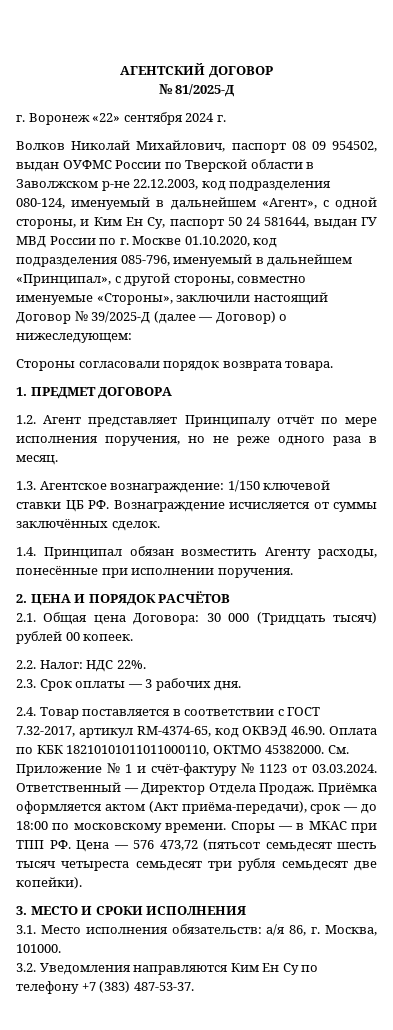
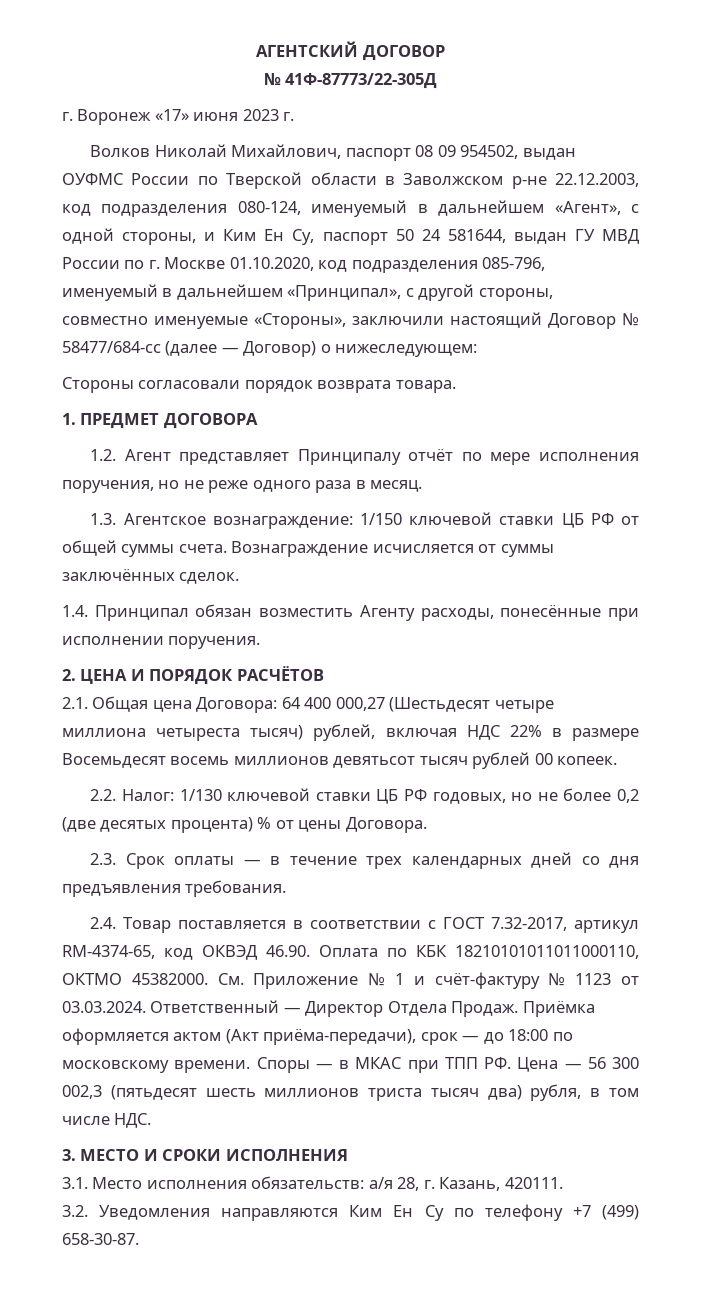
- № 81/2025-Д
+ № 41Ф-87773/22-305Д
- г. Воронеж «22» сентября 2024 г.
+ г. Воронеж «17» июня 2023 г.
- Волков Николай Михайлович, паспорт 08 09 954502, выдан ОУФМС России по Тверской области в Заволжском р-не 22.12.2003, код подразделения 080-124, именуемый в дальнейшем «Агент», с одной стороны, и Ким Ен Су, паспорт 50 24 581644, выдан ГУ МВД России по г. Москве 01.10.2020, код подразделения 085-796, именуемый в дальнейшем «Принципал», с другой стороны, совместно именуемые «Стороны», заключили настоящий Договор № 39/2025-Д (далее — Договор) о нижеследующем:
+ Волков Николай Михайлович, паспорт 08 09 954502, выдан ОУФМС России по Тверской области в Заволжском р-не 22.12.2003, код подразделения 080-124, именуемый в дальнейшем «Агент», с одной стороны, и Ким Ен Су, паспорт 50 24 581644, выдан ГУ МВД России по г. Москве 01.10.2020, код подразделения 085-796, именуемый в дальнейшем «Принципал», с другой стороны, совместно именуемые «Стороны», заключили настоящий Договор № 58477/684-сс (далее — Договор) о нижеследующем:
- 1.3. Агентское вознаграждение: 1/150 ключевой ставки ЦБ РФ. Вознаграждение исчисляется от суммы заключённых сделок.
+ 1.3. Агентское вознаграждение: 1/150 ключевой ставки ЦБ РФ от общей суммы счета. Вознаграждение исчисляется от суммы заключённых сделок.
- 2.1. Общая цена Договора: 30 000 (Тридцать тысяч) рублей 00 копеек.
+ 2.1. Общая цена Договора: 64 400 000,27 (Шестьдесят четыре миллиона четыреста тысяч) рублей, включая НДС 22% в размере Восемьдесят восемь миллионов девятьсот тысяч рублей 00 копеек.
- 2.2. Налог: НДС 22%.
- 2.3. Срок оплаты — 3 рабочих дня.
+ 2.2. Налог: 1/130 ключевой ставки ЦБ РФ годовых, но не более 0,2 (две десятых процента) % от цены Договора.
+ 2.3. Срок оплаты — в течение трех календарных дней со дня предъявления требования.
- Споры — в МКАС при ТПП РФ. Цена — 576 473,72 (пятьсот семьдесят шесть тысяч четыреста семьдесят три рубля семьдесят две копейки).
+ Споры — в МКАС при ТПП РФ. Цена — 56 300 002,3 (пятьдесят шесть миллионов триста тысяч два) рубля, в том числе НДС.
- 3.1. Место исполнения обязательств: а/я 86, г. Москва, 101000.
+ 3.1. Место исполнения обязательств: а/я 28, г. Казань, 420111.
- 3.2. Уведомления направляются Ким Ен Су по телефону +7 (383) 487-53-37.
+ 3.2. Уведомления направляются Ким Ен Су по телефону +7 (499) 658-30-87.

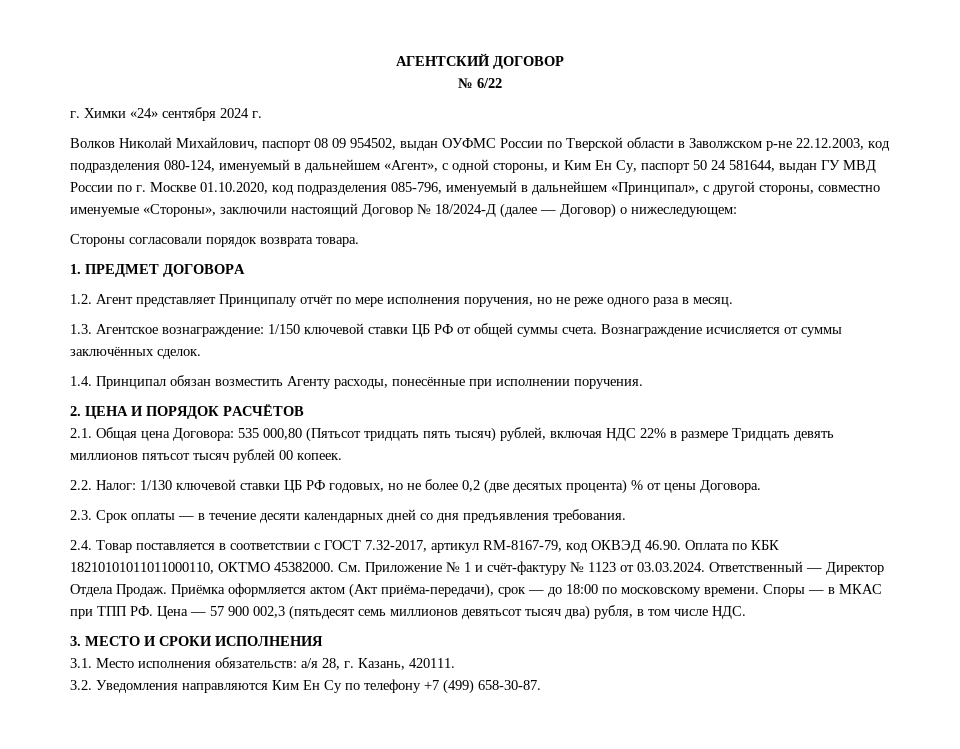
- № 41Ф-87773/22-305Д
- г. Воронеж «17» июня 2023 г.
+ № 6/22
+ г. Химки «24» сентября 2024 г.
- Волков Николай Михайлович, паспорт 08 09 954502, выдан ОУФМС России по Тверской области в Заволжском р-не 22.12.2003, код подразделения 080-124, именуемый в дальнейшем «Агент», с одной стороны, и Ким Ен Су, паспорт 50 24 581644, выдан ГУ МВД России по г. Москве 01.10.2020, код подразделения 085-796, именуемый в дальнейшем «Принципал», с другой стороны, совместно именуемые «Стороны», заключили настоящий Договор № 58477/684-сс (далее — Договор) о нижеследующем:
+ Волков Николай Михайлович, паспорт 08 09 954502, выдан ОУФМС России по Тверской области в Заволжском р-не 22.12.2003, код подразделения 080-124, именуемый в дальнейшем «Агент», с одной стороны, и Ким Ен Су, паспорт 50 24 581644, выдан ГУ МВД России по г. Москве 01.10.2020, код подразделения 085-796, именуемый в дальнейшем «Принципал», с другой стороны, совместно именуемые «Стороны», заключили настоящий Договор № 18/2024-Д (далее — Договор) о нижеследующем:
- 2.1. Общая цена Договора: 64 400 000,27 (Шестьдесят четыре миллиона четыреста тысяч) рублей, включая НДС 22% в размере Восемьдесят восемь миллионов девятьсот тысяч рублей 00 копеек.
+ 2.1. Общая цена Договора: 535 000,80 (Пятьсот тридцать пять тысяч) рублей, включая НДС 22% в размере Тридцать девять миллионов пятьсот тысяч рублей 00 копеек.
- 2.3. Срок оплаты — в течение трех календарных дней со дня предъявления требования.
+ 2.3. Срок оплаты — в течение десяти календарных дней со дня предъявления требования.
- 2.4. Товар поставляется в соответствии с ГОСТ 7.32-2017, артикул RM-4374-65, код ОКВЭД 46.90. Оплата по КБК 18210101011011000110, ОКТМО 45382000.
+ 2.4. Товар поставляется в соответствии с ГОСТ 7.32-2017, артикул RM-8167-79, код ОКВЭД 46.90. Оплата по КБК 18210101011011000110, ОКТМО 45382000.
- Споры — в МКАС при ТПП РФ. Цена — 56 300 002,3 (пятьдесят шесть миллионов триста тысяч два) рубля, в том числе НДС.
+ Споры — в МКАС при ТПП РФ. Цена — 57 900 002,3 (пятьдесят семь миллионов девятьсот тысяч два) рубля, в том числе НДС.

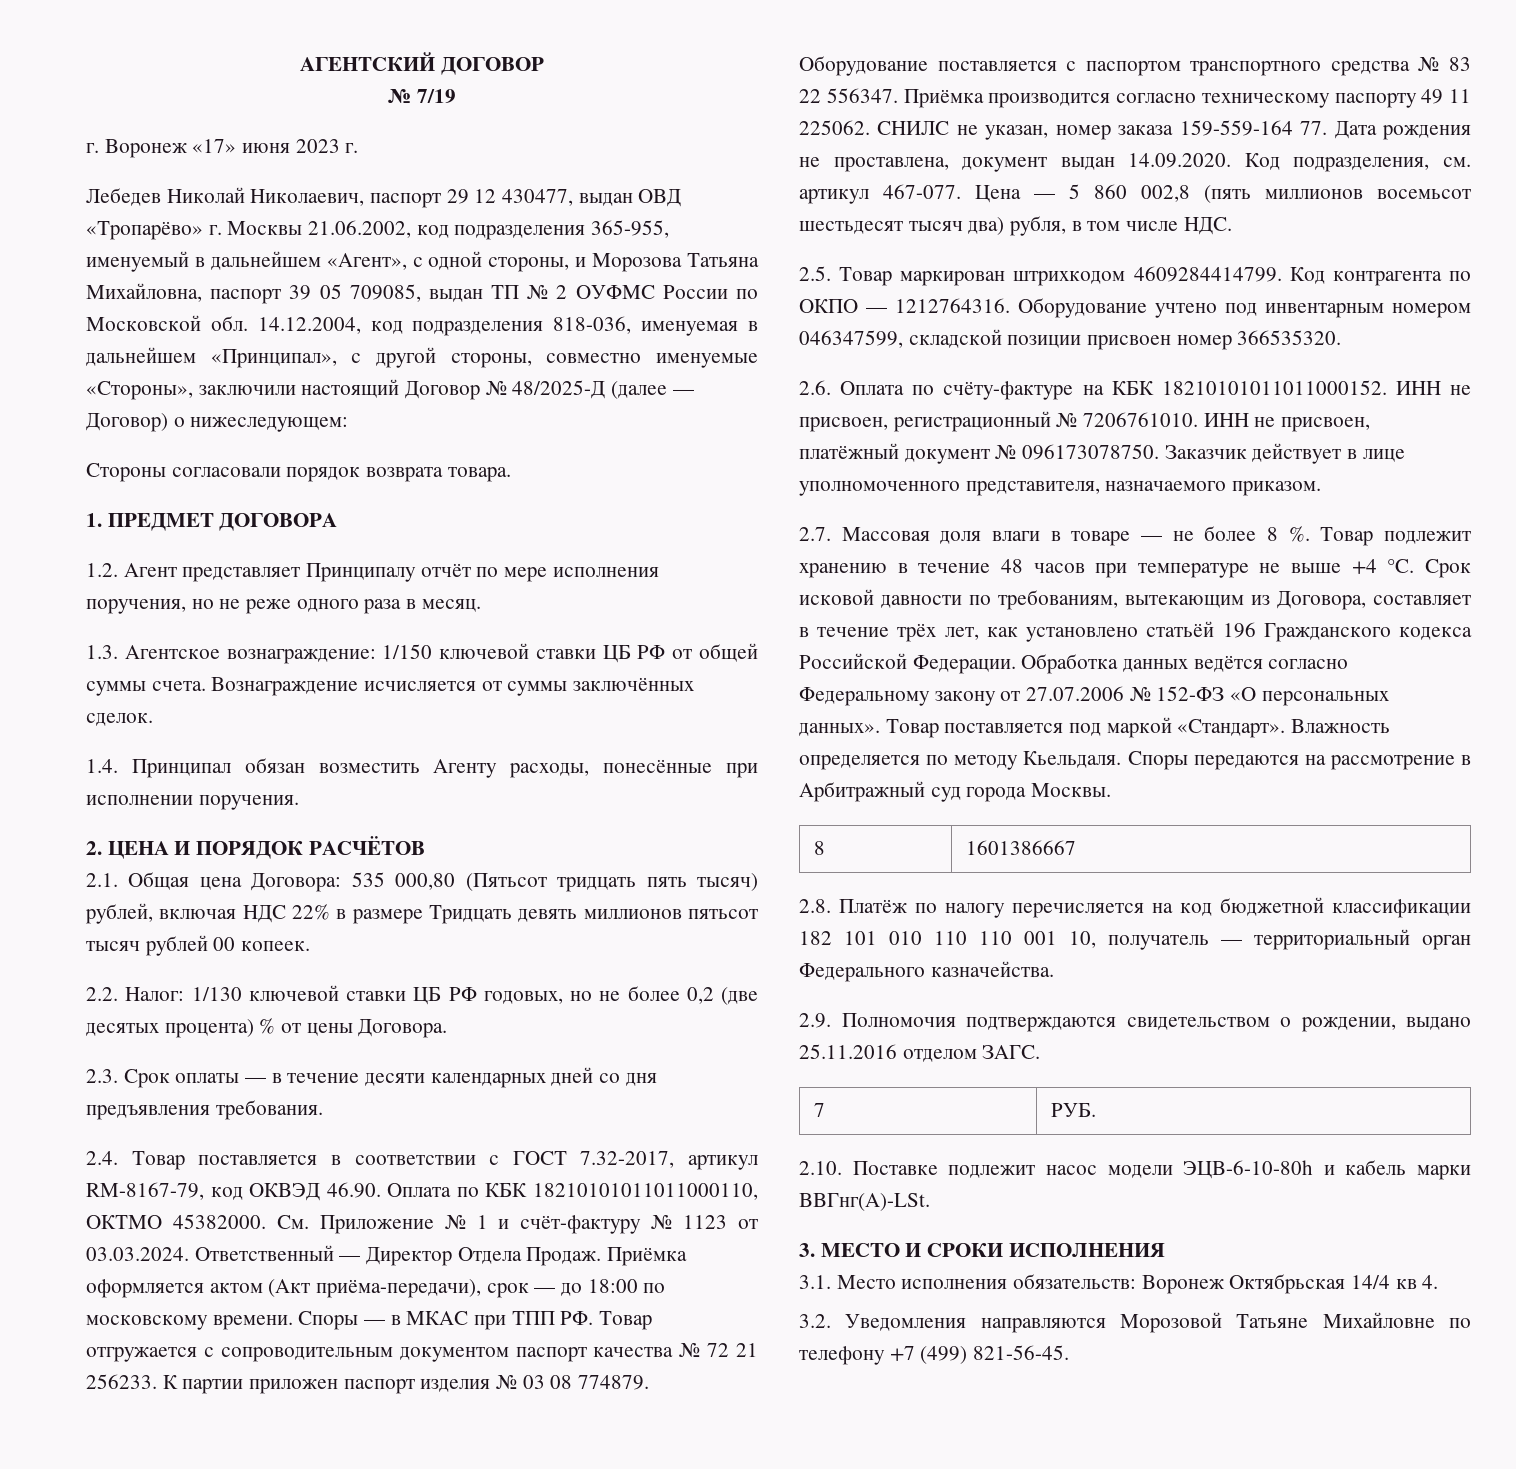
- № 6/22
- г. Химки «24» сентября 2024 г.
- Волков Николай Михайлович, паспорт 08 09 954502, выдан ОУФМС России по Тверской области в Заволжском р-не 22.12.2003, код подразделения 080-124, именуемый в дальнейшем «Агент», с одной стороны, и Ким Ен Су, паспорт 50 24 581644, выдан ГУ МВД России по г. Москве 01.10.2020, код подразделения 085-796, именуемый в дальнейшем «Принципал», с другой стороны, совместно именуемые «Стороны», заключили настоящий Договор № 18/2024-Д (далее — Договор) о нижеследующем:
+ № 7/19
+ г. Воронеж «17» июня 2023 г.
+ Лебедев Николай Николаевич, паспорт 29 12 430477, выдан ОВД «Тропарёво» г. Москвы 21.06.2002, код подразделения 365-955, именуемый в дальнейшем «Агент», с одной стороны, и Морозова Татьяна Михайловна, паспорт 39 05 709085, выдан ТП № 2 ОУФМС России по Московской обл. 14.12.2004, код подразделения 818-036, именуемая в дальнейшем «Принципал», с другой стороны, совместно именуемые «Стороны», заключили настоящий Договор № 48/2025-Д (далее — Договор) о нижеследующем:
- Споры — в МКАС при ТПП РФ. Цена — 57 900 002,3 (пятьдесят семь миллионов девятьсот тысяч два) рубля, в том числе НДС.
+ Споры — в МКАС при ТПП РФ. Товар отгружается с сопроводительным документом паспорт качества № 72 21 256233. К партии приложен паспорт изделия № 03 08 774879. Оборудование поставляется с паспортом транспортного средства № 83 22 556347. Приёмка производится согласно техническому паспорту 49 11 225062. СНИЛС не указан, номер заказа 159-559-164 77. Дата рождения не проставлена, документ выдан 14.09.2020. Код подразделения, см. артикул 467-077. Цена — 5 860 002,8 (пять миллионов восемьсот шестьдесят тысяч два) рубля, в том числе НДС.
+ 2.5. Товар маркирован штрихкодом 4609284414799. Код контрагента по ОКПО — 1212764316. Оборудование учтено под инвентарным номером 046347599, складской позиции присвоен номер 366535320.
+ 2.6. Оплата по счёту-фактуре на КБК 18210101011011000152. ИНН не присвоен, регистрационный № 7206761010. ИНН не присвоен, платёжный документ № 096173078750. Заказчик действует в лице уполномоченного представителя, назначаемого приказом.
+ 2.7. Массовая доля влаги в товаре — не более 8 %. Товар подлежит хранению в течение 48 часов при температуре не выше +4 °C. Срок исковой давности по требованиям, вытекающим из Договора, составляет в течение трёх лет, как установлено статьёй 196 Гражданского кодекса Российской Федерации. Обработка данных ведётся согласно Федеральному закону от 27.07.2006 № 152-ФЗ «О персональных данных». Товар поставляется под маркой «Стандарт». Влажность определяется по методу Кьельдаля. Споры передаются на рассмотрение в Арбитражный суд города Москвы.
+ 8 | 1601386667
+ 2.8. Платёж по налогу перечисляется на код бюджетной классификации 182 101 010 110 110 001 10, получатель — территориальный орган Федерального казначейства.
+ 2.9. Полномочия подтверждаются свидетельством о рождении, выдано 25.11.2016 отделом ЗАГС.
+ 7 | РУБ.
+ 2.10. Поставке подлежит насос модели ЭЦВ-6-10-80h и кабель марки ВВГнг(А)-LSt.
- 3.1. Место исполнения обязательств: а/я 28, г. Казань, 420111.
+ 3.1. Место исполнения обязательств: Воронеж Октябрьская 14/4 кв 4.
- 3.2. Уведомления направляются Ким Ен Су по телефону +7 (499) 658-30-87.
+ 3.2. Уведомления направляются Морозовой Татьяне Михайловне по телефону +7 (499) 821-56-45.

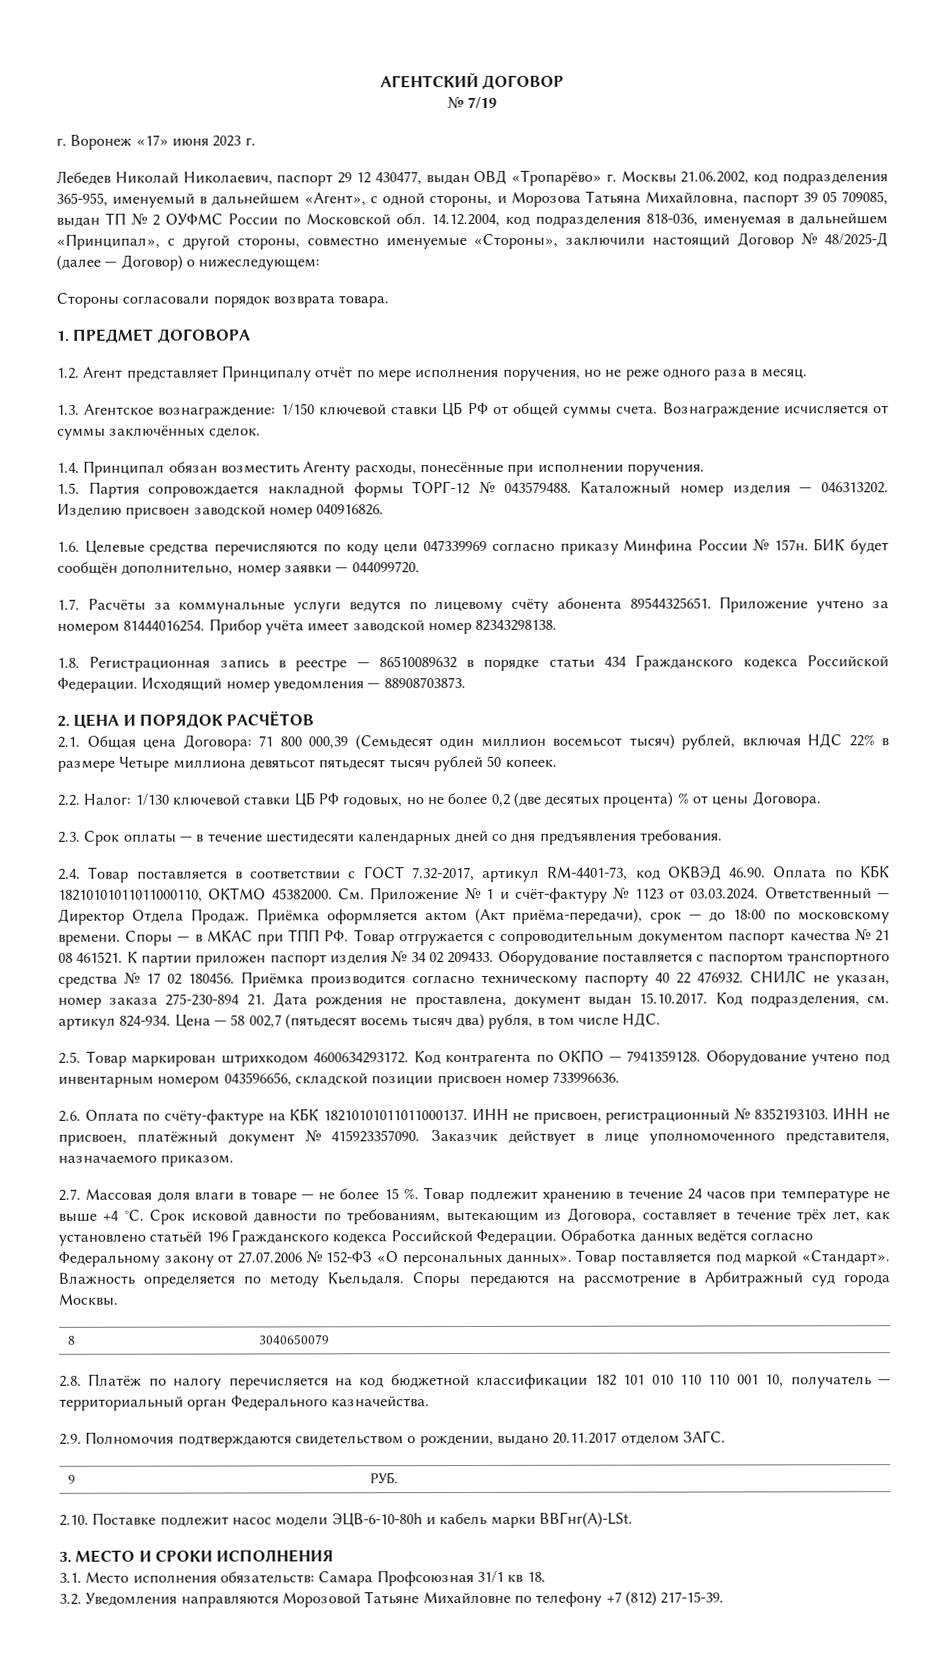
+ 1.5. Партия сопровождается накладной формы ТОРГ-12 № 043579488. Каталожный номер изделия — 046313202. Изделию присвоен заводской номер 040916826.
+ 1.6. Целевые средства перечисляются по коду цели 047339969 согласно приказу Минфина России № 157н. БИК будет сообщён дополнительно, номер заявки — 044099720.
+ 1.7. Расчёты за коммунальные услуги ведутся по лицевому счёту абонента 89544325651. Приложение учтено за номером 81444016254. Прибор учёта имеет заводской номер 82343298138.
+ 1.8. Регистрационная запись в реестре — 86510089632 в порядке статьи 434 Гражданского кодекса Российской Федерации. Исходящий номер уведомления — 88908703873.
- 2.1. Общая цена Договора: 535 000,80 (Пятьсот тридцать пять тысяч) рублей, включая НДС 22% в размере Тридцать девять миллионов пятьсот тысяч рублей 00 копеек.
+ 2.1. Общая цена Договора: 71 800 000,39 (Семьдесят один миллион восемьсот тысяч) рублей, включая НДС 22% в размере Четыре миллиона девятьсот пятьдесят тысяч рублей 50 копеек.
- 2.3. Срок оплаты — в течение десяти календарных дней со дня предъявления требования.
+ 2.3. Срок оплаты — в течение шестидесяти календарных дней со дня предъявления требования.
- 2.4. Товар поставляется в соответствии с ГОСТ 7.32-2017, артикул RM-8167-79, код ОКВЭД 46.90. Оплата по КБК 18210101011011000110, ОКТМО 45382000.
+ 2.4. Товар поставляется в соответствии с ГОСТ 7.32-2017, артикул RM-4401-73, код ОКВЭД 46.90. Оплата по КБК 18210101011011000110, ОКТМО 45382000.
- Споры — в МКАС при ТПП РФ. Товар отгружается с сопроводительным документом паспорт качества № 72 21 256233.
+ Споры — в МКАС при ТПП РФ. Товар отгружается с сопроводительным документом паспорт качества № 21 08 461521.
- К партии приложен паспорт изделия № 03 08 774879.
+ К партии приложен паспорт изделия № 34 02 209433.
- Оборудование поставляется с паспортом транспортного средства № 83 22 556347.
+ Оборудование поставляется с паспортом транспортного средства № 17 02 180456.
- Приёмка производится согласно техническому паспорту 49 11 225062.
+ Приёмка производится согласно техническому паспорту 40 22 476932.
- СНИЛС не указан, номер заказа 159-559-164 77. Дата рождения не проставлена, документ выдан 14.09.2020. Код подразделения, см. артикул 467-077.
+ СНИЛС не указан, номер заказа 275-230-894 21. Дата рождения не проставлена, документ выдан 15.10.2017. Код подразделения, см. артикул 824-934.
- Цена — 5 860 002,8 (пять миллионов восемьсот шестьдесят тысяч два) рубля, в том числе НДС.
+ Цена — 58 002,7 (пятьдесят восемь тысяч два) рубля, в том числе НДС.
- 2.5. Товар маркирован штрихкодом 4609284414799.
+ 2.5. Товар маркирован штрихкодом 4600634293172.
- Код контрагента по ОКПО — 1212764316.
+ Код контрагента по ОКПО — 7941359128.
- Оборудование учтено под инвентарным номером 046347599, складской позиции присвоен номер 366535320.
+ Оборудование учтено под инвентарным номером 043596656, складской позиции присвоен номер 733996636.
- 2.6. Оплата по счёту-фактуре на КБК 18210101011011000152.
+ 2.6. Оплата по счёту-фактуре на КБК 18210101011011000137.
- ИНН не присвоен, регистрационный № 7206761010.
+ ИНН не присвоен, регистрационный № 8352193103.
- ИНН не присвоен, платёжный документ № 096173078750.
+ ИНН не присвоен, платёжный документ № 415923357090.
- 2.7. Массовая доля влаги в товаре — не более 8 %.
+ 2.7. Массовая доля влаги в товаре — не более 15 %.
- Товар подлежит хранению в течение 48 часов при температуре не выше +4 °C.
+ Товар подлежит хранению в течение 24 часов при температуре не выше +4 °C.
- 8 | 1601386667
+ 8 | 3040650079
- 2.9. Полномочия подтверждаются свидетельством о рождении, выдано 25.11.2016 отделом ЗАГС.
+ 2.9. Полномочия подтверждаются свидетельством о рождении, выдано 20.11.2017 отделом ЗАГС.
- 7 | РУБ.
+ 9 | РУБ.
- 3.1. Место исполнения обязательств: Воронеж Октябрьская 14/4 кв 4.
+ 3.1. Место исполнения обязательств: Самара Профсоюзная 31/1 кв 18.
- 3.2. Уведомления направляются Морозовой Татьяне Михайловне по телефону +7 (499) 821-56-45.
+ 3.2. Уведомления направляются Морозовой Татьяне Михайловне по телефону +7 (812) 217-15-39.

